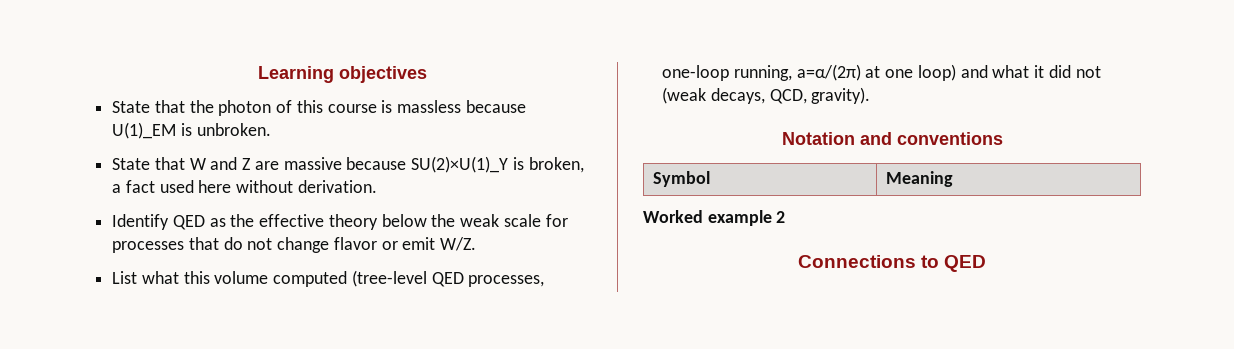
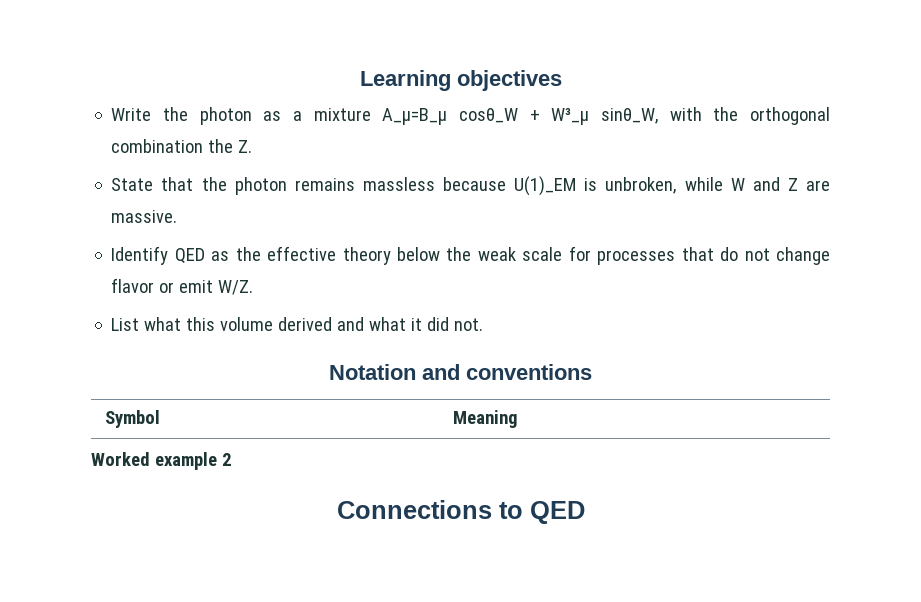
+ Write the photon as a mixture A_μ=B_μ cosθ_W + W³_μ sinθ_W, with the orthogonal combination the Z.
- State that the photon of this course is massless because U(1)_EM is unbroken.
- State that W and Z are massive because SU(2)×U(1)_Y is broken, a fact used here without derivation.
+ State that the photon remains massless because U(1)_EM is unbroken, while W and Z are massive.
- List what this volume computed (tree-level QED processes, one-loop running, a=α/(2π) at one loop) and what it did not (weak decays, QCD, gravity).
+ List what this volume derived and what it did not.

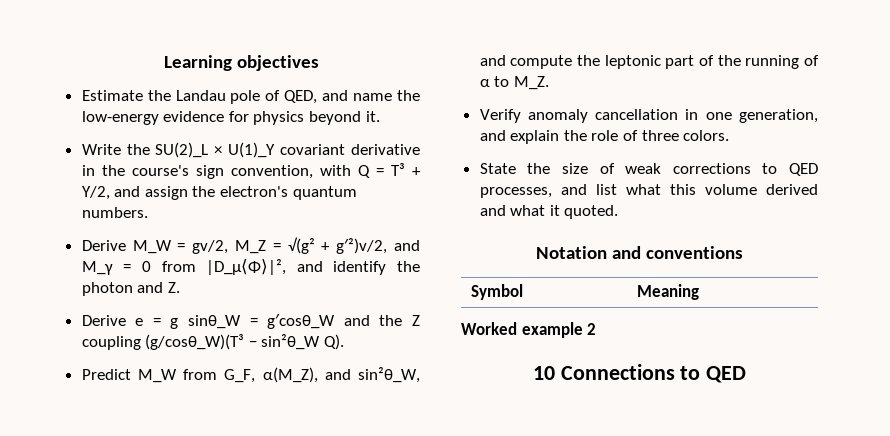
- Write the photon as a mixture A_μ=B_μ cosθ_W + W³_μ sinθ_W, with the orthogonal combination the Z.
- State that the photon remains massless because U(1)_EM is unbroken, while W and Z are massive.
- Identify QED as the effective theory below the weak scale for processes that do not change flavor or emit W/Z.
- List what this volume derived and what it did not.
+ Estimate the Landau pole of QED, and name the low-energy evidence for physics beyond it.
+ Write the SU(2)_L × U(1)_Y covariant derivative in the course's sign convention, with Q = T³ + Y/2, and assign the electron's quantum numbers.
+ Derive M_W = gv/2, M_Z = √(g² + g′²)v/2, and M_γ = 0 from |D_μ⟨Φ⟩|², and identify the photon and Z.
+ Derive e = g sinθ_W = g′cosθ_W and the Z coupling (g/cosθ_W)(T³ − sin²θ_W Q).
+ Predict M_W from G_F, α(M_Z), and sin²θ_W, and compute the leptonic part of the running of α to M_Z.
+ Verify anomaly cancellation in one generation, and explain the role of three colors.
+ State the size of weak corrections to QED processes, and list what this volume derived and what it quoted.
- Connections to QED
+ 10 Connections to QED

